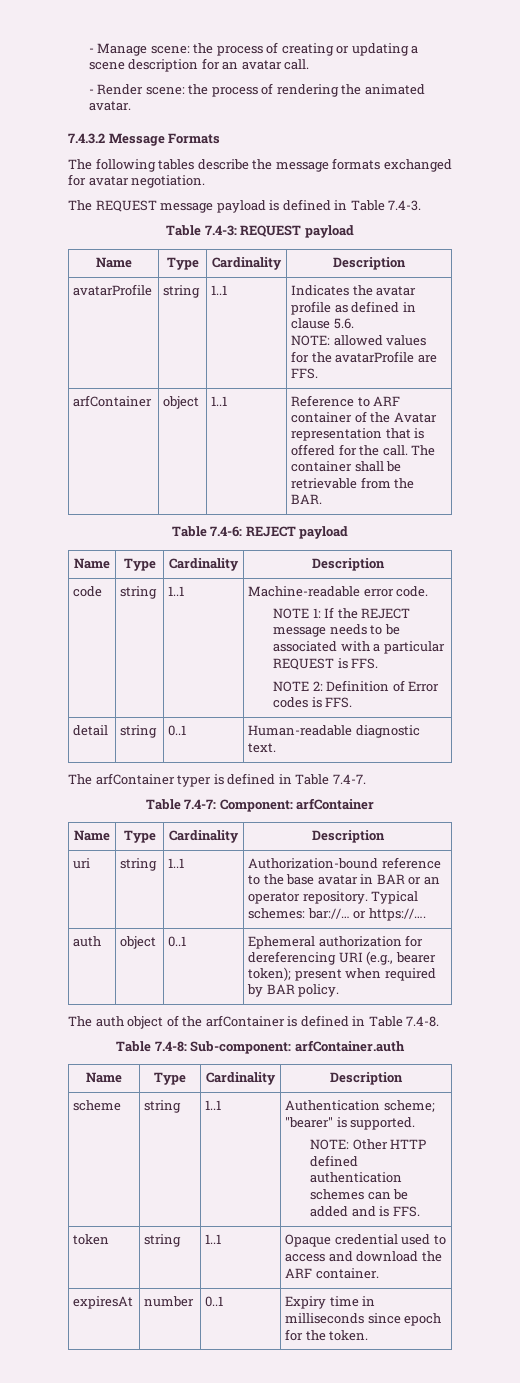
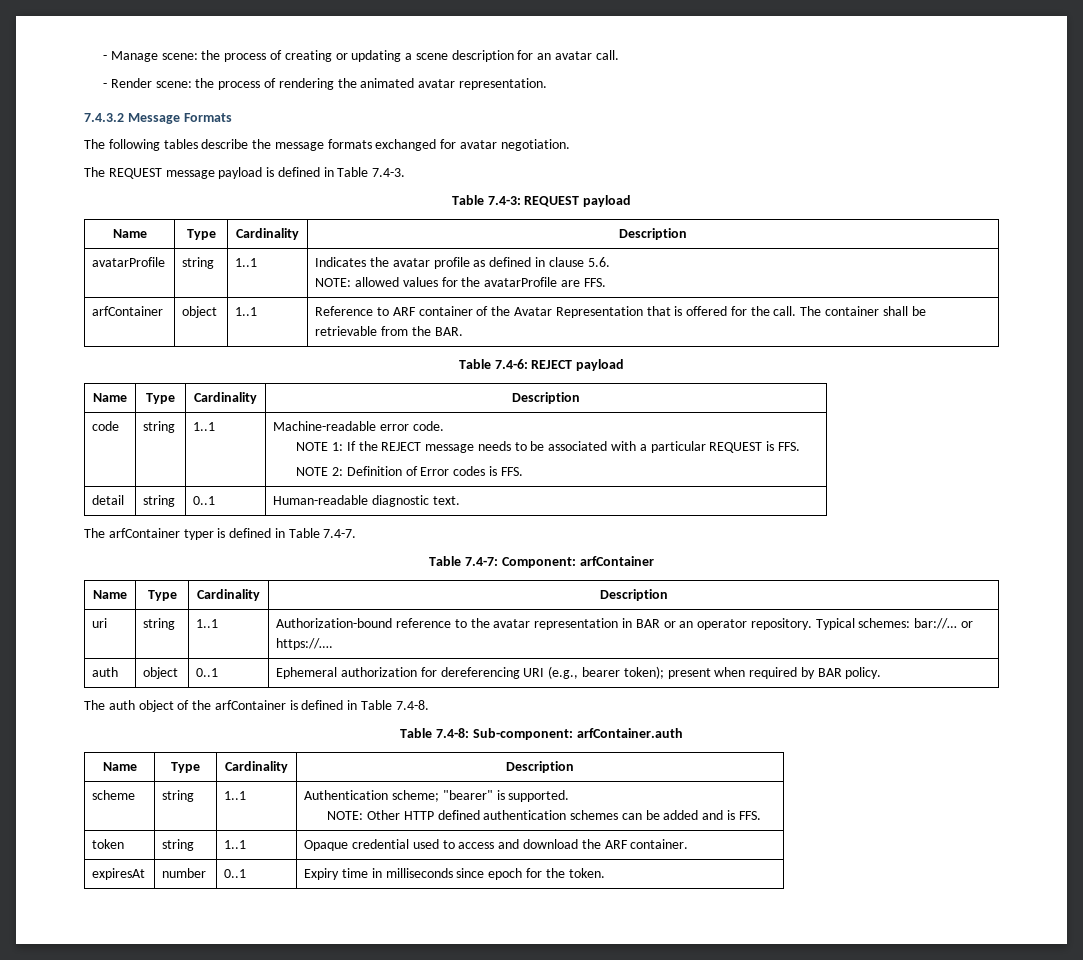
- - Render scene: the process of rendering the animated avatar.
+ - Render scene: the process of rendering the animated avatar representation.
- arfContainer | object | 1..1 | Reference to ARF container of the Avatar representation that is offered for the call. The container shall be retrievable from the BAR.
+ arfContainer | object | 1..1 | Reference to ARF container of the Avatar Representation that is offered for the call. The container shall be retrievable from the BAR.
- uri | string | 1..1 | Authorization-bound reference to the base avatar in BAR or an operator repository. Typical schemes: bar://… or https://….
+ uri | string | 1..1 | Authorization-bound reference to the avatar representation in BAR or an operator repository. Typical schemes: bar://… or https://….

